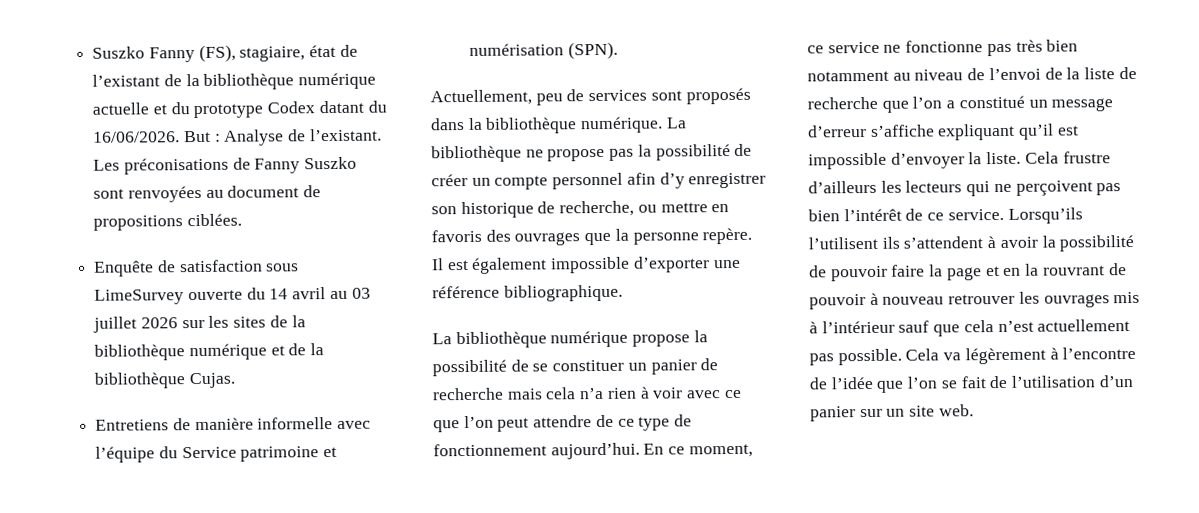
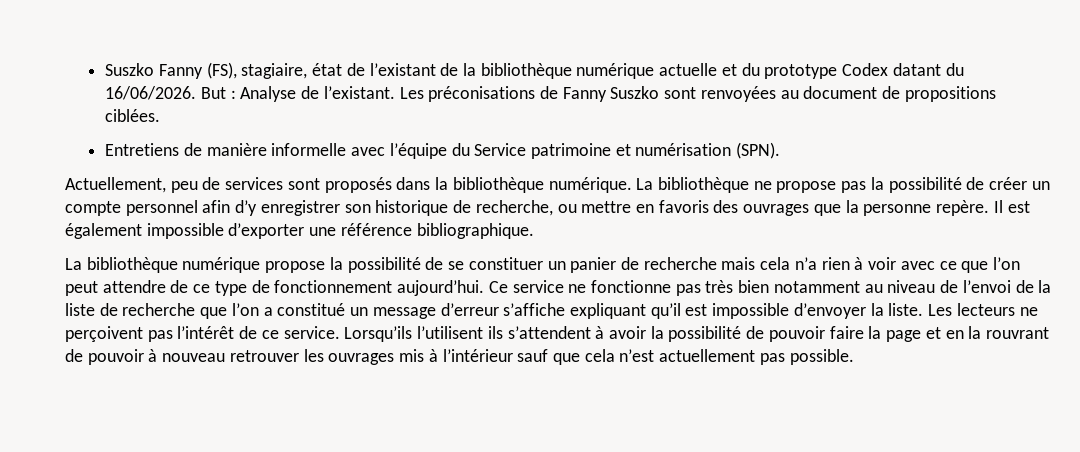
- Enquête de satisfaction sous LimeSurvey ouverte du 14 avril au 03 juillet 2026 sur les sites de la bibliothèque numérique et de la bibliothèque Cujas.
- En ce moment, ce service ne fonctionne pas très bien notamment au niveau de l’envoi de la liste de recherche que l’on a constitué un message d’erreur s’affiche expliquant qu’il est impossible d’envoyer la liste.
+ Ce service ne fonctionne pas très bien notamment au niveau de l’envoi de la liste de recherche que l’on a constitué un message d’erreur s’affiche expliquant qu’il est impossible d’envoyer la liste.
- Cela frustre d’ailleurs les lecteurs qui ne perçoivent pas bien l’intérêt de ce service.
+ Les lecteurs ne perçoivent pas l’intérêt de ce service.
- Cela va légèrement à l’encontre de l’idée que l’on se fait de l’utilisation d’un panier sur un site web.

